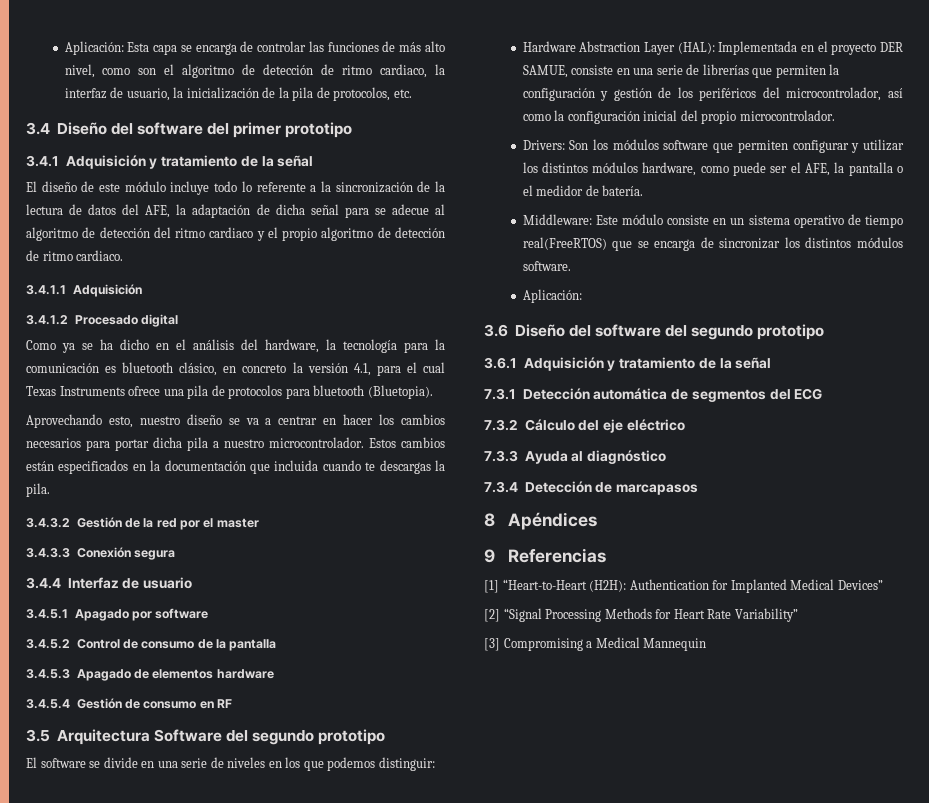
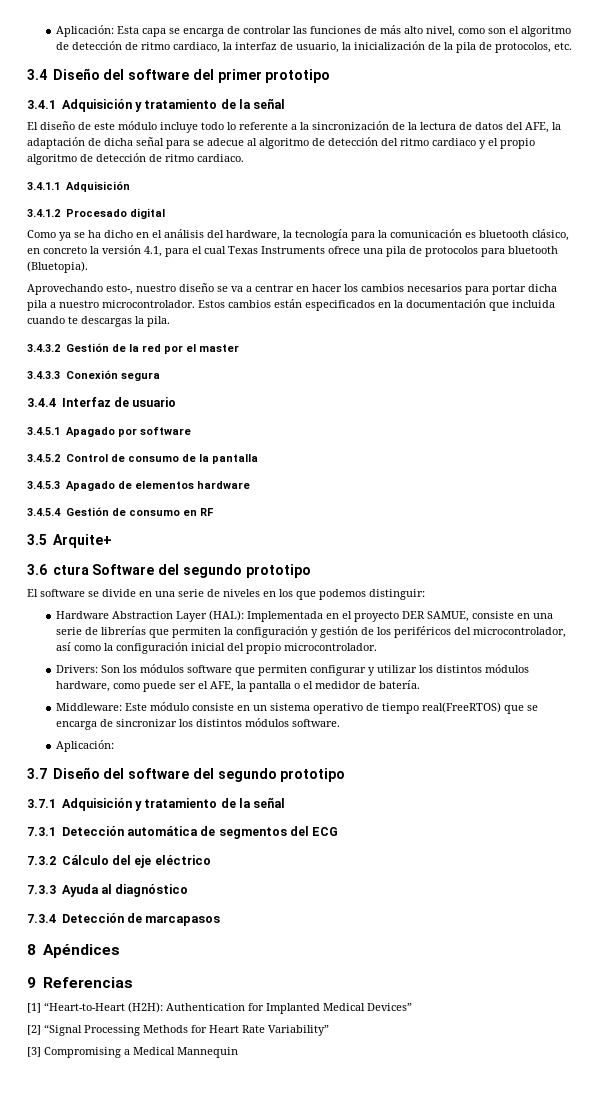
- Aprovechando esto, nuestro diseño se va a centrar en hacer los cambios necesarios para portar dicha pila a nuestro microcontrolador.
+ Aprovechando esto-, nuestro diseño se va a centrar en hacer los cambios necesarios para portar dicha pila a nuestro microcontrolador.
- 3.5 Arquitectura Software del segundo prototipo
+ 3.5 Arquite+
+ 3.6 ctura Software del segundo prototipo
- 3.6 Diseño del software del segundo prototipo
+ 3.7 Diseño del software del segundo prototipo
- 3.6.1 Adquisición y tratamiento de la señal
+ 3.7.1 Adquisición y tratamiento de la señal

